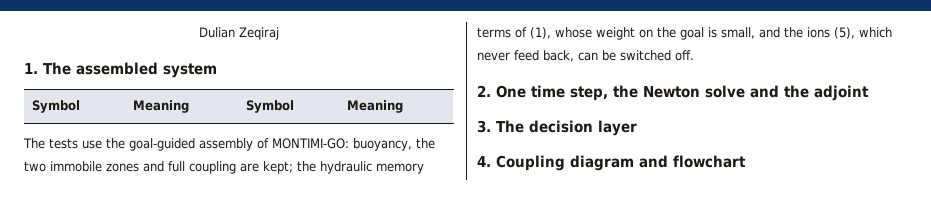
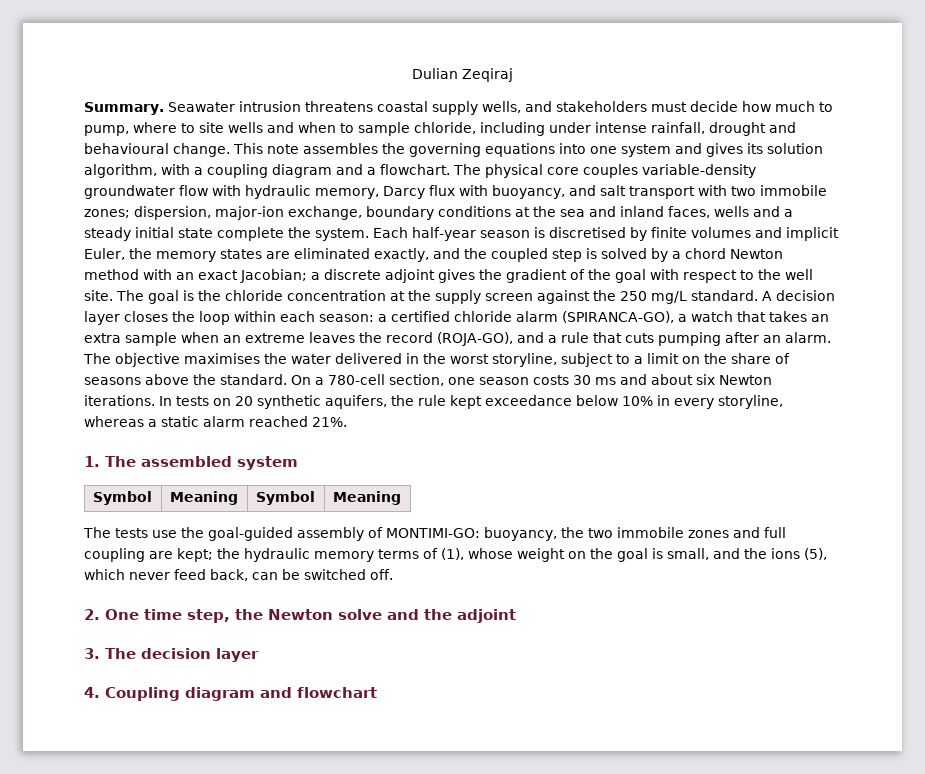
+ Summary. Seawater intrusion threatens coastal supply wells, and stakeholders must decide how much to pump, where to site wells and when to sample chloride, including under intense rainfall, drought and behavioural change. This note assembles the governing equations into one system and gives its solution algorithm, with a coupling diagram and a flowchart. The physical core couples variable-density groundwater flow with hydraulic memory, Darcy flux with buoyancy, and salt transport with two immobile zones; dispersion, major-ion exchange, boundary conditions at the sea and inland faces, wells and a steady initial state complete the system. Each half-year season is discretised by finite volumes and implicit Euler, the memory states are eliminated exactly, and the coupled step is solved by a chord Newton method with an exact Jacobian; a discrete adjoint gives the gradient of the goal with respect to the well site. The goal is the chloride concentration at the supply screen against the 250 mg/L standard. A decision layer closes the loop within each season: a certified chloride alarm (SPIRANCA-GO), a watch that takes an extra sample when an extreme leaves the record (ROJA-GO), and a rule that cuts pumping after an alarm. The objective maximises the water delivered in the worst storyline, subject to a limit on the share of seasons above the standard. On a 780-cell section, one season costs 30 ms and about six Newton iterations. In tests on 20 synthetic aquifers, the rule kept exceedance below 10% in every storyline, whereas a static alarm reached 21%.

